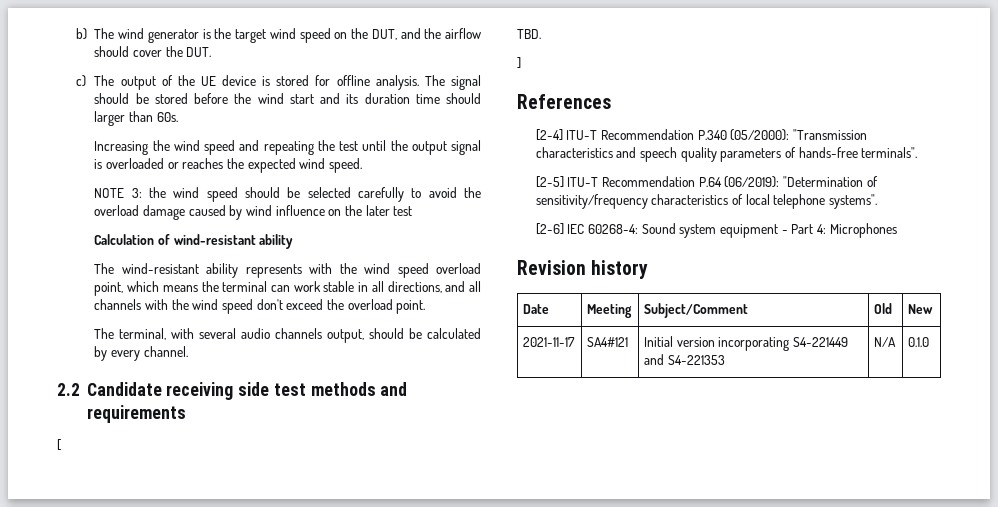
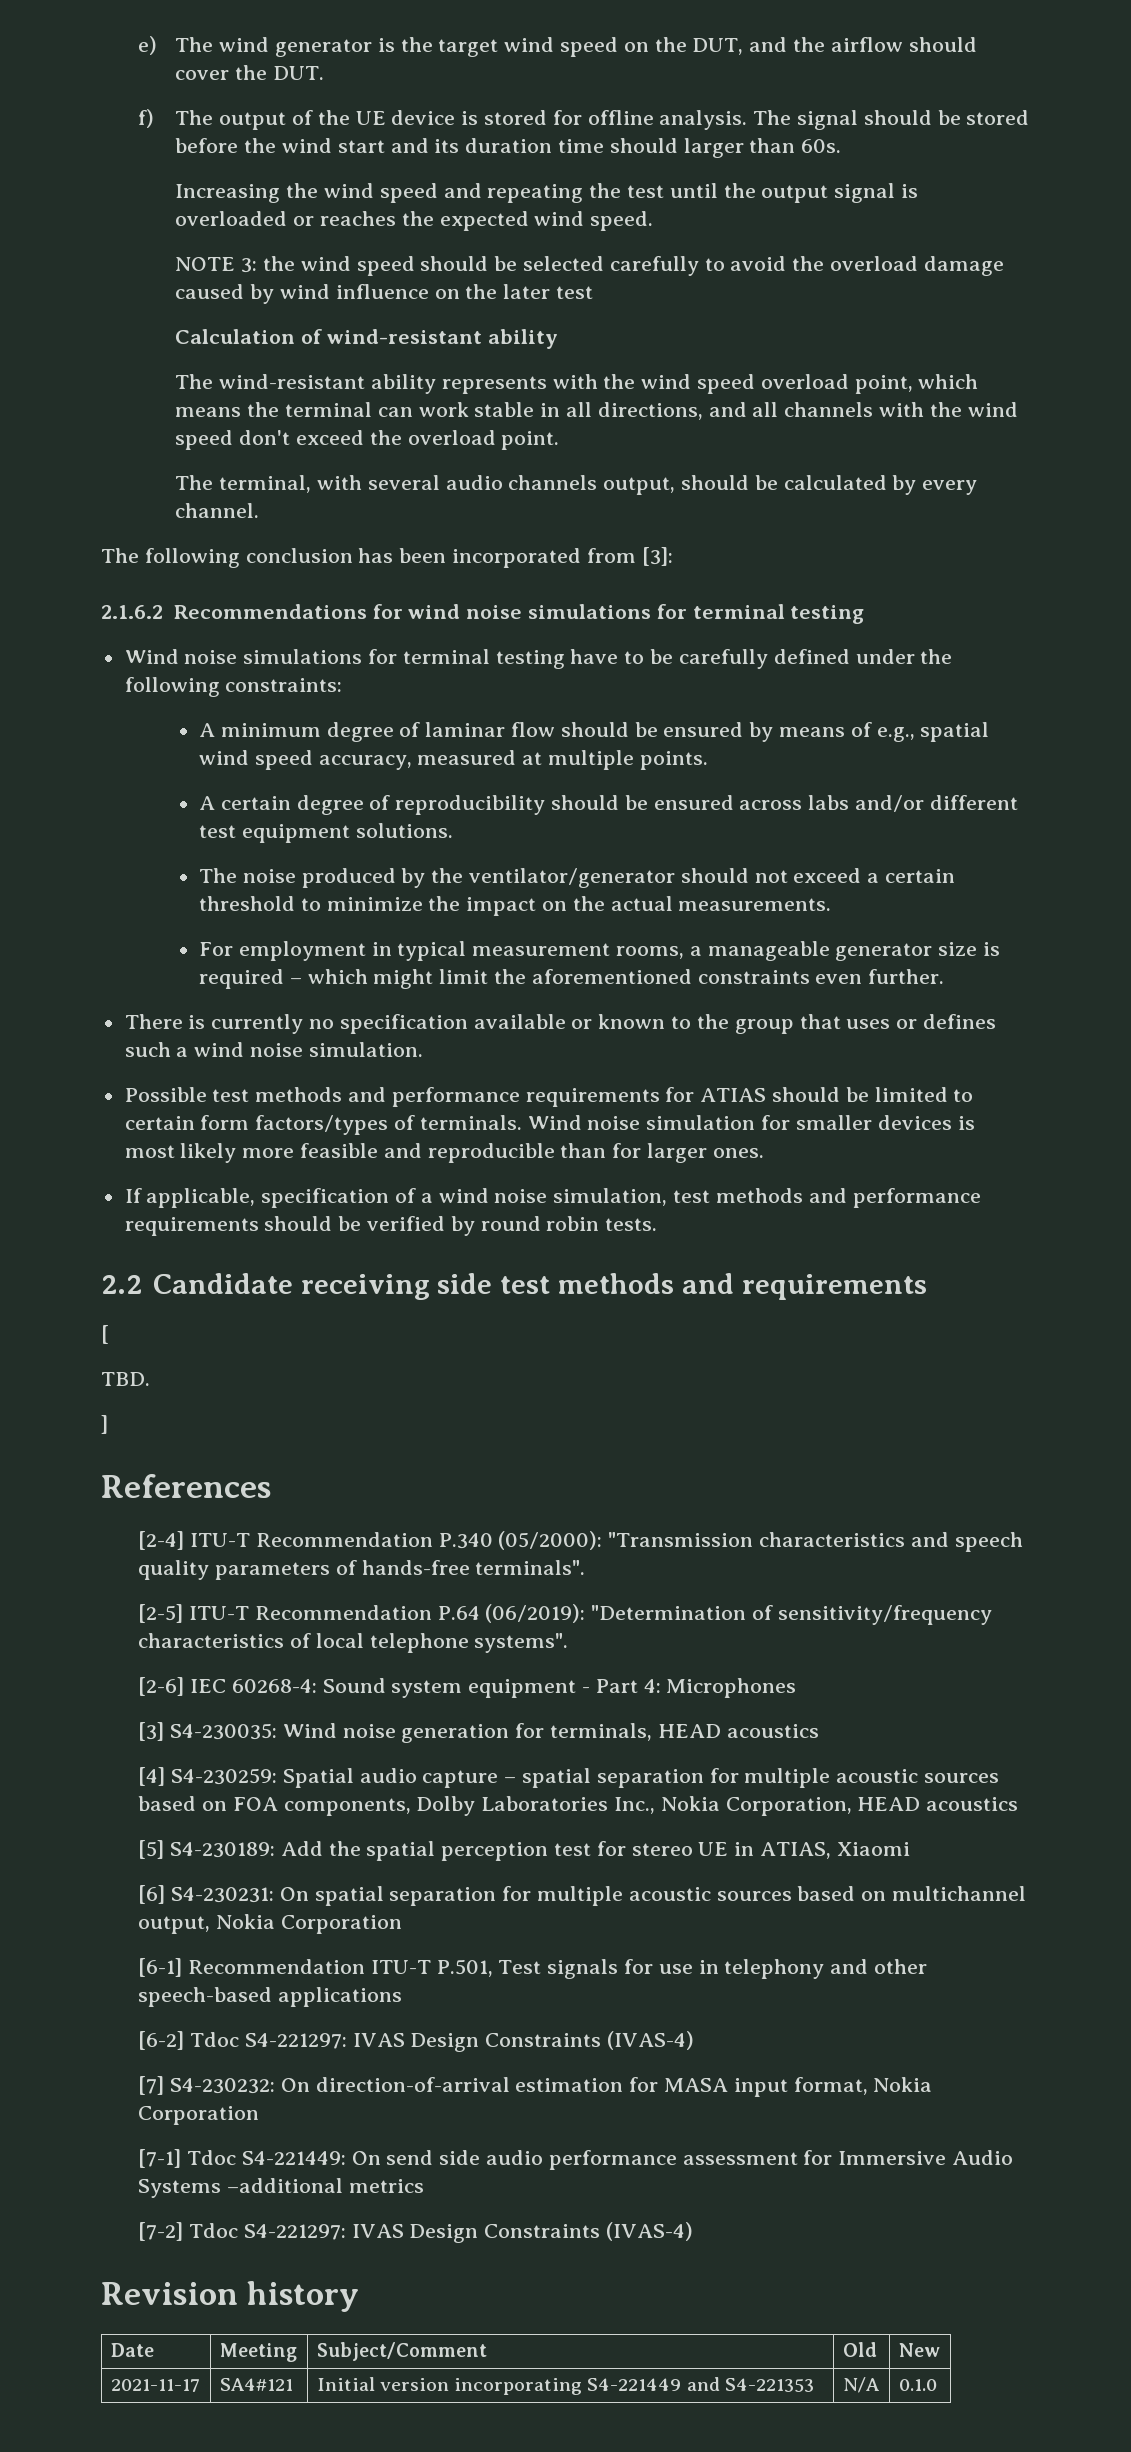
- b) The wind generator is the target wind speed on the DUT, and the airflow should cover the DUT.
+ e) The wind generator is the target wind speed on the DUT, and the airflow should cover the DUT.
- c) The output of the UE device is stored for offline analysis.
+ f) The output of the UE device is stored for offline analysis.
+ The following conclusion has been incorporated from [3]:
+ 2.1.6.2 Recommendations for wind noise simulations for terminal testing
+ Wind noise simulations for terminal testing have to be carefully defined under the following constraints:
+ A minimum degree of laminar flow should be ensured by means of e.g., spatial wind speed accuracy, measured at multiple points.
+ A certain degree of reproducibility should be ensured across labs and/or different test equipment solutions.
+ The noise produced by the ventilator/generator should not exceed a certain threshold to minimize the impact on the actual measurements.
+ For employment in typical measurement rooms, a manageable generator size is required – which might limit the aforementioned constraints even further.
+ There is currently no specification available or known to the group that uses or defines such a wind noise simulation.
+ Possible test methods and performance requirements for ATIAS should be limited to certain form factors/types of terminals. Wind noise simulation for smaller devices is most likely more feasible and reproducible than for larger ones.
+ If applicable, specification of a wind noise simulation, test methods and performance requirements should be verified by round robin tests.
+ [3] S4-230035: Wind noise generation for terminals, HEAD acoustics
+ [4] S4-230259: Spatial audio capture – spatial separation for multiple acoustic sources based on FOA components, Dolby Laboratories Inc., Nokia Corporation, HEAD acoustics
+ [5] S4-230189: Add the spatial perception test for stereo UE in ATIAS, Xiaomi
+ [6] S4-230231: On spatial separation for multiple acoustic sources based on multichannel output, Nokia Corporation
+ [6-1] Recommendation ITU-T P.501, Test signals for use in telephony and other speech-based applications
+ [6-2] Tdoc S4-221297: IVAS Design Constraints (IVAS-4)
+ [7] S4-230232: On direction-of-arrival estimation for MASA input format, Nokia Corporation
+ [7-1] Tdoc S4-221449: On send side audio performance assessment for Immersive Audio Systems –additional metrics
+ [7-2] Tdoc S4-221297: IVAS Design Constraints (IVAS-4)

